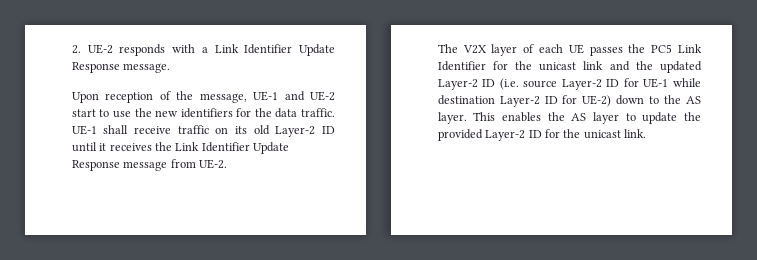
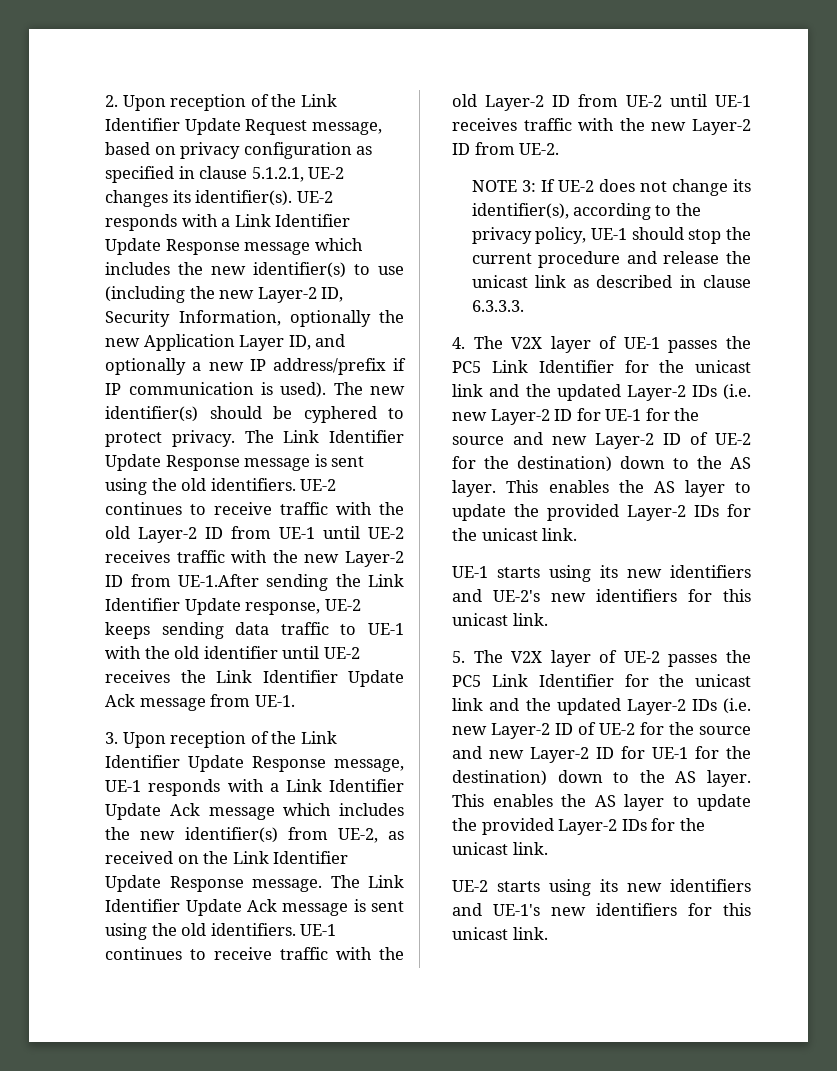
- 2. UE-2 responds with a Link Identifier Update Response message.
- Upon reception of the message, UE-1 and UE-2 start to use the new identifiers for the data traffic. UE-1 shall receive traffic on its old Layer-2 ID until it receives the Link Identifier Update Response message from UE-2.
- The V2X layer of each UE passes the PC5 Link Identifier for the unicast link and the updated Layer-2 ID (i.e. source Layer-2 ID for UE-1 while destination Layer-2 ID for UE-2) down to the AS layer. This enables the AS layer to update the provided Layer-2 ID for the unicast link.
+ 2. Upon reception of the Link Identifier Update Request message, based on privacy configuration as specified in clause 5.1.2.1, UE-2 changes its identifier(s). UE-2 responds with a Link Identifier Update Response message which includes the new identifier(s) to use (including the new Layer-2 ID, Security Information, optionally the new Application Layer ID, and optionally a new IP address/prefix if IP communication is used). The new identifier(s) should be cyphered to protect privacy. The Link Identifier Update Response message is sent using the old identifiers. UE-2 continues to receive traffic with the old Layer-2 ID from UE-1 until UE-2 receives traffic with the new Layer-2 ID from UE-1.After sending the Link Identifier Update response, UE-2 keeps sending data traffic to UE-1 with the old identifier until UE-2 receives the Link Identifier Update Ack message from UE-1.
+ 3. Upon reception of the Link Identifier Update Response message, UE-1 responds with a Link Identifier Update Ack message which includes the new identifier(s) from UE-2, as received on the Link Identifier Update Response message. The Link Identifier Update Ack message is sent using the old identifiers. UE-1 continues to receive traffic with the old Layer-2 ID from UE-2 until UE-1 receives traffic with the new Layer-2 ID from UE-2.
+ NOTE 3: If UE-2 does not change its identifier(s), according to the privacy policy, UE-1 should stop the current procedure and release the unicast link as described in clause 6.3.3.3.
+ 4. The V2X layer of UE-1 passes the PC5 Link Identifier for the unicast link and the updated Layer-2 IDs (i.e. new Layer-2 ID for UE-1 for the source and new Layer-2 ID of UE-2 for the destination) down to the AS layer. This enables the AS layer to update the provided Layer-2 IDs for the unicast link.
+ UE-1 starts using its new identifiers and UE-2's new identifiers for this unicast link.
+ 5. The V2X layer of UE-2 passes the PC5 Link Identifier for the unicast link and the updated Layer-2 IDs (i.e. new Layer-2 ID of UE-2 for the source and new Layer-2 ID for UE-1 for the destination) down to the AS layer. This enables the AS layer to update the provided Layer-2 IDs for the unicast link.
+ UE-2 starts using its new identifiers and UE-1's new identifiers for this unicast link.

